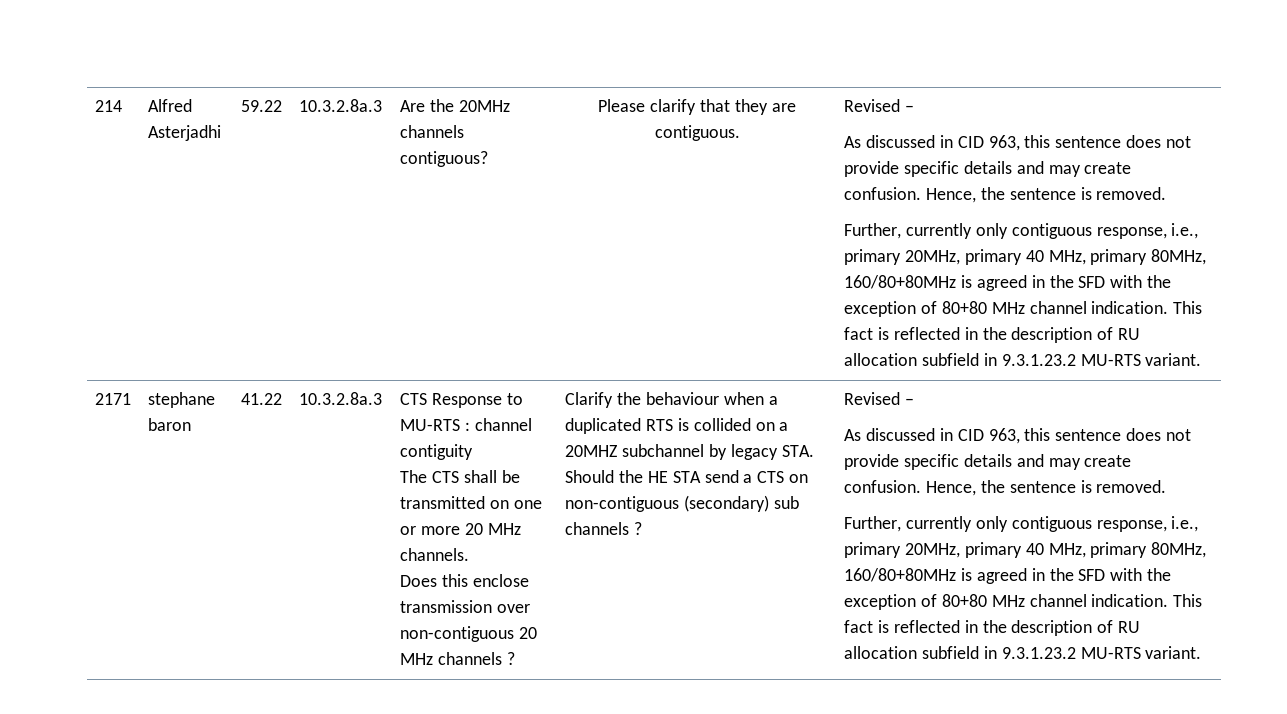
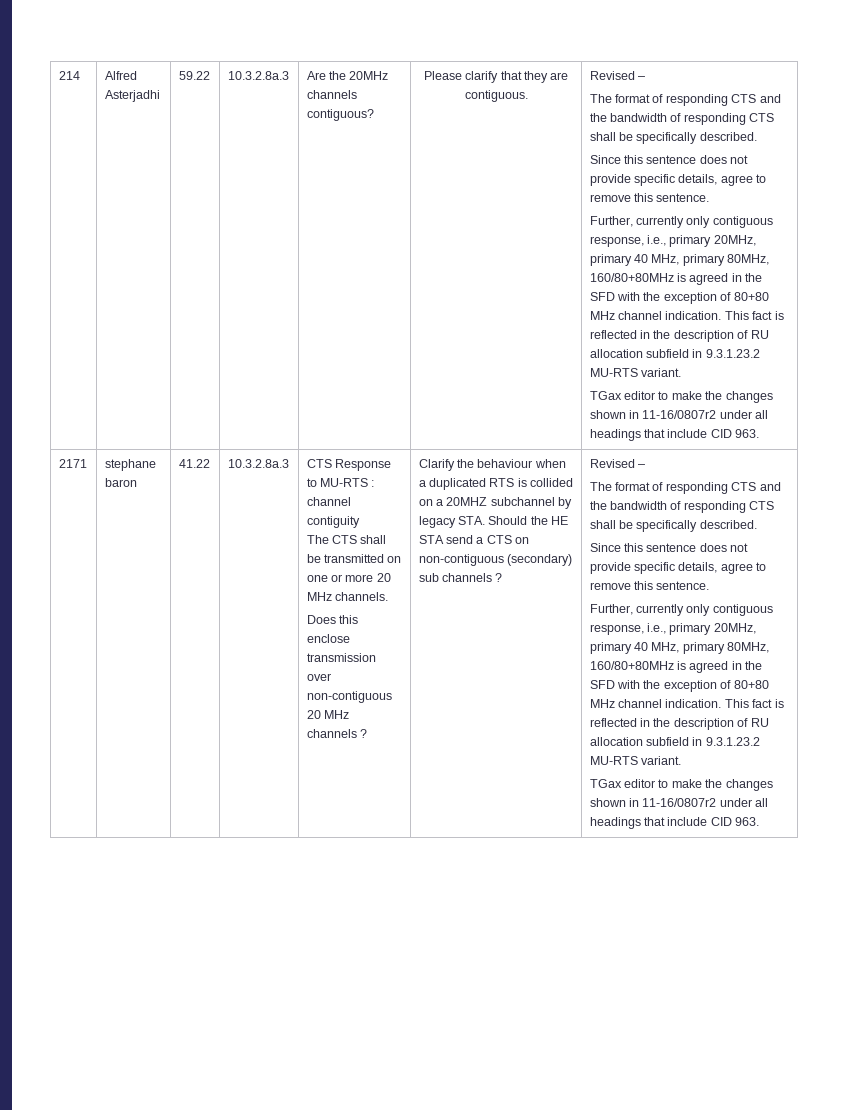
  Please clarify that they are contiguous. | Revised –
- As discussed in CID 963, this sentence does not provide specific details and may create confusion. Hence, the sentence is removed.
+ The format of responding CTS and the bandwidth of responding CTS shall be specifically described.
+ Since this sentence does not provide specific details, agree to remove this sentence.
  Further, currently only contiguous response, i.e., primary 20MHz, primary 40 MHz, primary 80MHz, 160/80+80MHz is agreed in the SFD with the exception of 80+80 MHz channel indication. This fact is reflected in the description of RU allocation subfield in 9.3.1.23.2 MU-RTS variant.
+ TGax editor to make the changes shown in 11-16/0807r2 under all headings that include CID 963.
  Clarify the behaviour when a duplicated RTS is collided on a 20MHZ subchannel by legacy STA. Should the HE STA send a CTS on non-contiguous (secondary) sub channels ? | Revised –
- As discussed in CID 963, this sentence does not provide specific details and may create confusion. Hence, the sentence is removed.
+ The format of responding CTS and the bandwidth of responding CTS shall be specifically described.
+ Since this sentence does not provide specific details, agree to remove this sentence.
  Further, currently only contiguous response, i.e., primary 20MHz, primary 40 MHz, primary 80MHz, 160/80+80MHz is agreed in the SFD with the exception of 80+80 MHz channel indication. This fact is reflected in the description of RU allocation subfield in 9.3.1.23.2 MU-RTS variant.
+ TGax editor to make the changes shown in 11-16/0807r2 under all headings that include CID 963.

